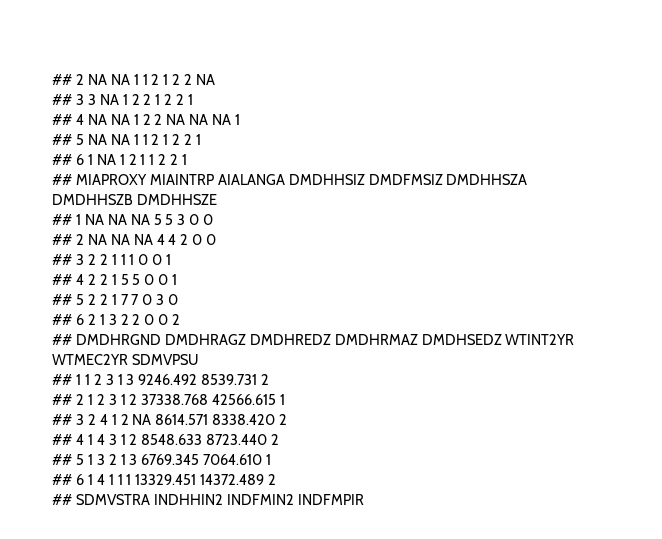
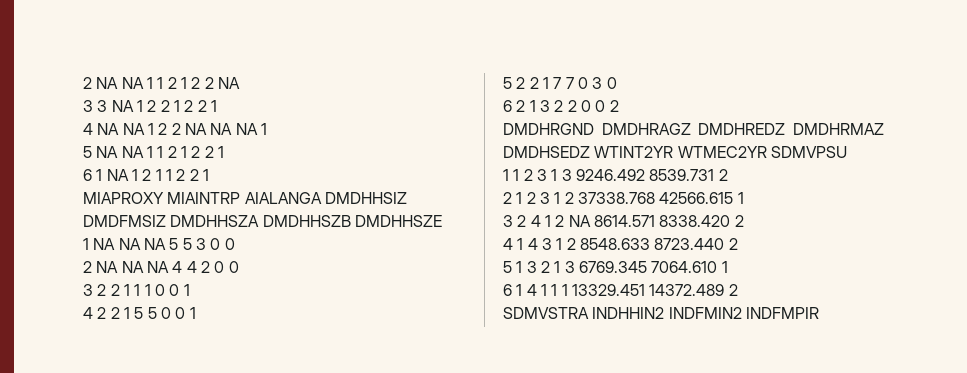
- ## 2 NA NA 1 1 2 1 2 2 NA
+ 2 NA NA 1 1 2 1 2 2 NA
- ## 3 3 NA 1 2 2 1 2 2 1
+ 3 3 NA 1 2 2 1 2 2 1
- ## 4 NA NA 1 2 2 NA NA NA 1
+ 4 NA NA 1 2 2 NA NA NA 1
- ## 5 NA NA 1 1 2 1 2 2 1
+ 5 NA NA 1 1 2 1 2 2 1
- ## 6 1 NA 1 2 1 1 2 2 1
+ 6 1 NA 1 2 1 1 2 2 1
- ## MIAPROXY MIAINTRP AIALANGA DMDHHSIZ DMDFMSIZ DMDHHSZA DMDHHSZB DMDHHSZE
+ MIAPROXY MIAINTRP AIALANGA DMDHHSIZ DMDFMSIZ DMDHHSZA DMDHHSZB DMDHHSZE
- ## 1 NA NA NA 5 5 3 0 0
+ 1 NA NA NA 5 5 3 0 0
- ## 2 NA NA NA 4 4 2 0 0
+ 2 NA NA NA 4 4 2 0 0
- ## 3 2 2 1 1 1 0 0 1
+ 3 2 2 1 1 1 0 0 1
- ## 4 2 2 1 5 5 0 0 1
+ 4 2 2 1 5 5 0 0 1
- ## 5 2 2 1 7 7 0 3 0
+ 5 2 2 1 7 7 0 3 0
- ## 6 2 1 3 2 2 0 0 2
+ 6 2 1 3 2 2 0 0 2
- ## DMDHRGND DMDHRAGZ DMDHREDZ DMDHRMAZ DMDHSEDZ WTINT2YR WTMEC2YR SDMVPSU
+ DMDHRGND DMDHRAGZ DMDHREDZ DMDHRMAZ DMDHSEDZ WTINT2YR WTMEC2YR SDMVPSU
- ## 1 1 2 3 1 3 9246.492 8539.731 2
+ 1 1 2 3 1 3 9246.492 8539.731 2
- ## 2 1 2 3 1 2 37338.768 42566.615 1
+ 2 1 2 3 1 2 37338.768 42566.615 1
- ## 3 2 4 1 2 NA 8614.571 8338.420 2
+ 3 2 4 1 2 NA 8614.571 8338.420 2
- ## 4 1 4 3 1 2 8548.633 8723.440 2
+ 4 1 4 3 1 2 8548.633 8723.440 2
- ## 5 1 3 2 1 3 6769.345 7064.610 1
+ 5 1 3 2 1 3 6769.345 7064.610 1
- ## 6 1 4 1 1 1 13329.451 14372.489 2
+ 6 1 4 1 1 1 13329.451 14372.489 2
- ## SDMVSTRA INDHHIN2 INDFMIN2 INDFMPIR
+ SDMVSTRA INDHHIN2 INDFMIN2 INDFMPIR

